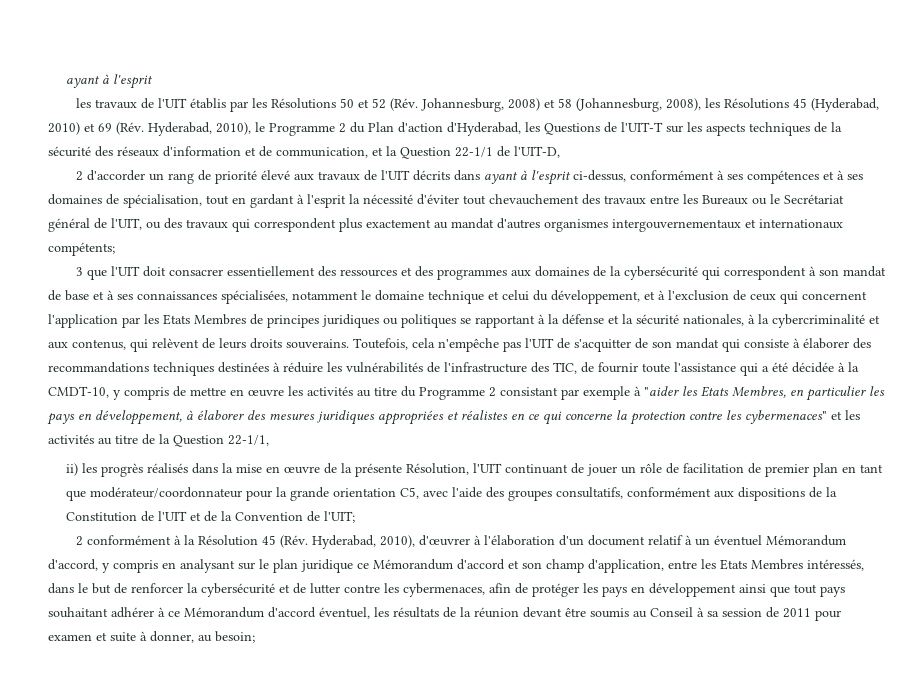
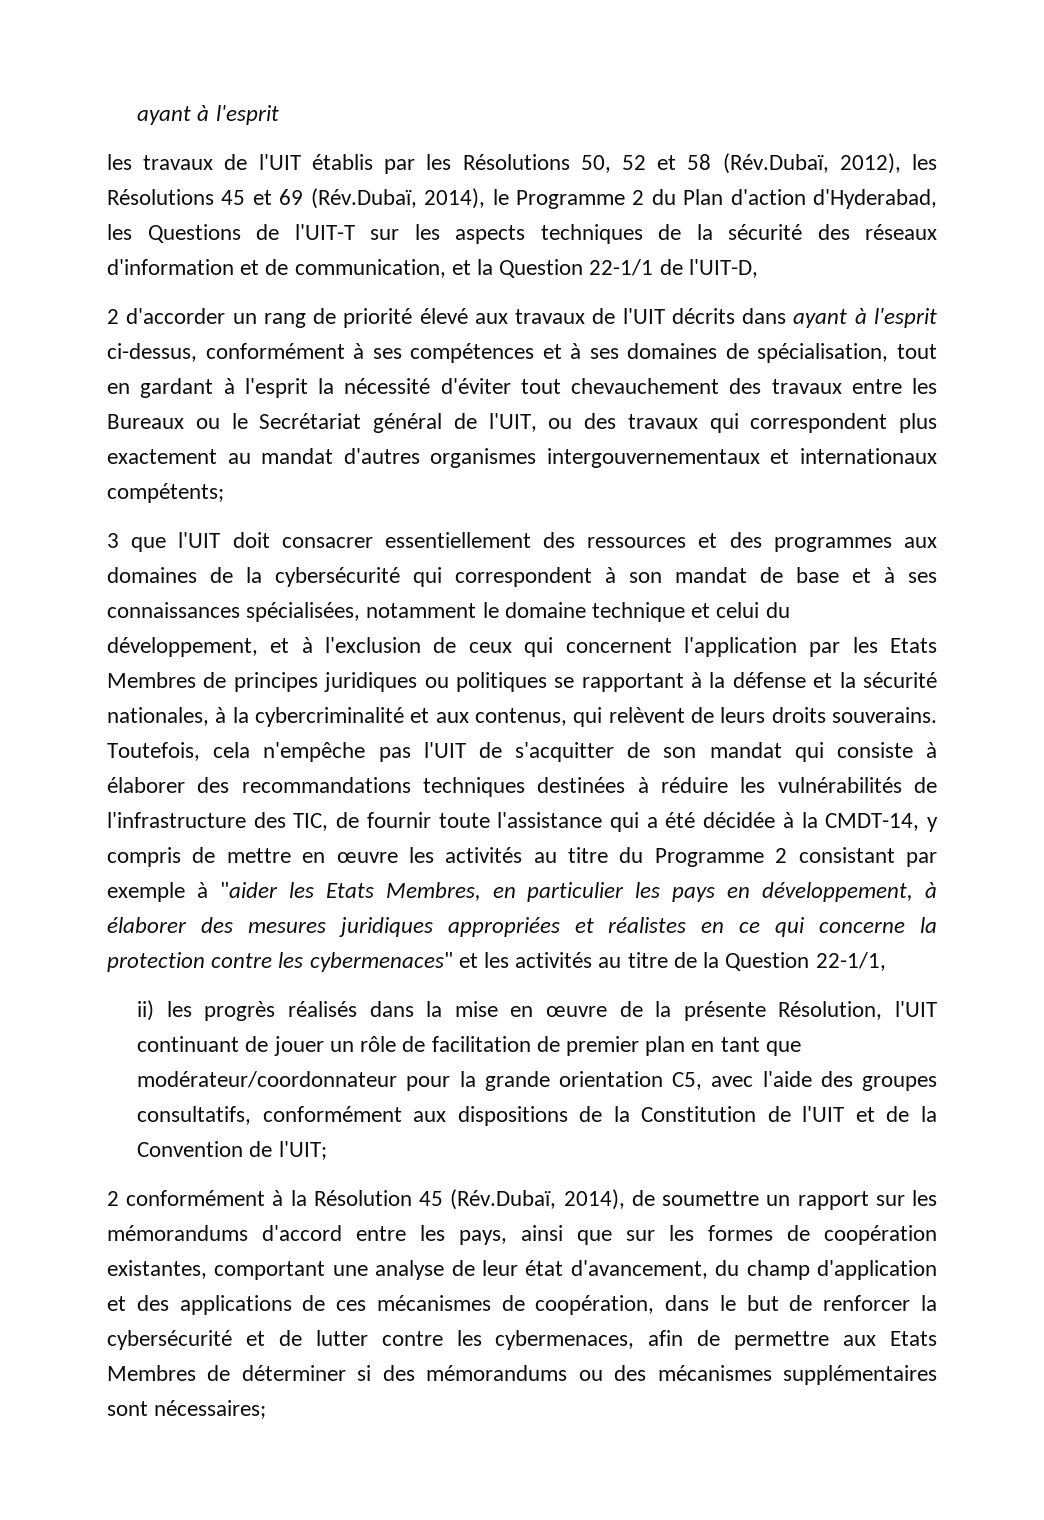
- les travaux de l'UIT établis par les Résolutions 50 et 52 (Rév. Johannesburg, 2008) et 58 (Johannesburg, 2008), les Résolutions 45 (Hyderabad, 2010) et 69 (Rév. Hyderabad, 2010), le Programme 2 du Plan d'action d'Hyderabad, les Questions de l'UIT-T sur les aspects techniques de la sécurité des réseaux d'information et de communication, et la Question 22-1/1 de l'UIT-D,
+ les travaux de l'UIT établis par les Résolutions 50, 52 et 58 (Rév.Dubaï, 2012), les Résolutions 45 et 69 (Rév.Dubaï, 2014), le Programme 2 du Plan d'action d'Hyderabad, les Questions de l'UIT-T sur les aspects techniques de la sécurité des réseaux d'information et de communication, et la Question 22-1/1 de l'UIT-D,
- Toutefois, cela n'empêche pas l'UIT de s'acquitter de son mandat qui consiste à élaborer des recommandations techniques destinées à réduire les vulnérabilités de l'infrastructure des TIC, de fournir toute l'assistance qui a été décidée à la CMDT-10, y compris de mettre en œuvre les activités au titre du Programme 2 consistant par exemple à "aider les Etats Membres, en particulier les pays en développement, à élaborer des mesures juridiques appropriées et réalistes en ce qui concerne la protection contre les cybermenaces" et les activités au titre de la Question 22-1/1,
+ Toutefois, cela n'empêche pas l'UIT de s'acquitter de son mandat qui consiste à élaborer des recommandations techniques destinées à réduire les vulnérabilités de l'infrastructure des TIC, de fournir toute l'assistance qui a été décidée à la CMDT-14, y compris de mettre en œuvre les activités au titre du Programme 2 consistant par exemple à "aider les Etats Membres, en particulier les pays en développement, à élaborer des mesures juridiques appropriées et réalistes en ce qui concerne la protection contre les cybermenaces" et les activités au titre de la Question 22-1/1,
- 2 conformément à la Résolution 45 (Rév. Hyderabad, 2010), d'œuvrer à l'élaboration d'un document relatif à un éventuel Mémorandum d'accord, y compris en analysant sur le plan juridique ce Mémorandum d'accord et son champ d'application, entre les Etats Membres intéressés, dans le but de renforcer la cybersécurité et de lutter contre les cybermenaces, afin de protéger les pays en développement ainsi que tout pays souhaitant adhérer à ce Mémorandum d'accord éventuel, les résultats de la réunion devant être soumis au Conseil à sa session de 2011 pour examen et suite à donner, au besoin;
+ 2 conformément à la Résolution 45 (Rév.Dubaï, 2014), de soumettre un rapport sur les mémorandums d'accord entre les pays, ainsi que sur les formes de coopération existantes, comportant une analyse de leur état d'avancement, du champ d'application et des applications de ces mécanismes de coopération, dans le but de renforcer la cybersécurité et de lutter contre les cybermenaces, afin de permettre aux Etats Membres de déterminer si des mémorandums ou des mécanismes supplémentaires sont nécessaires;

